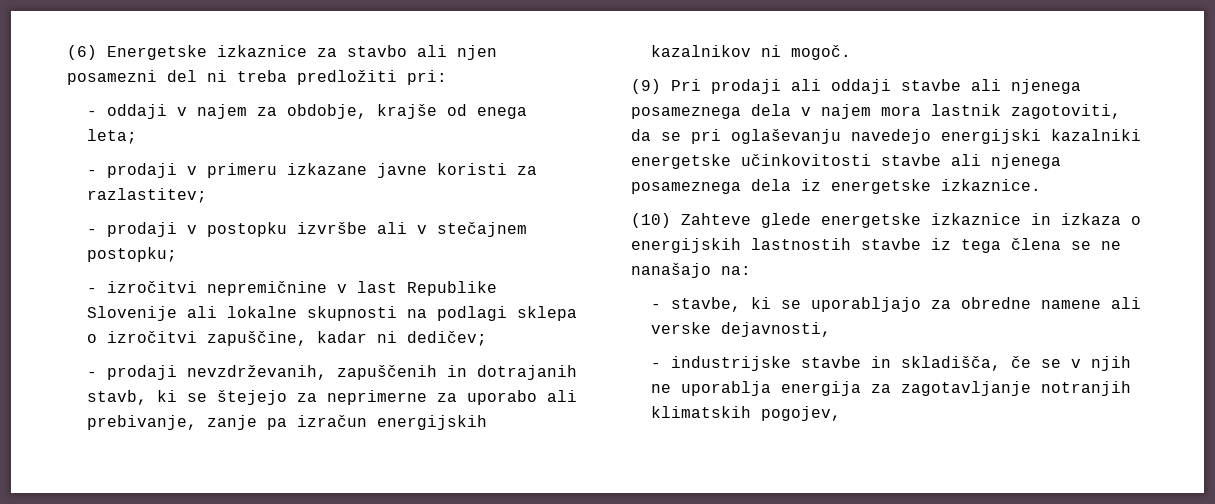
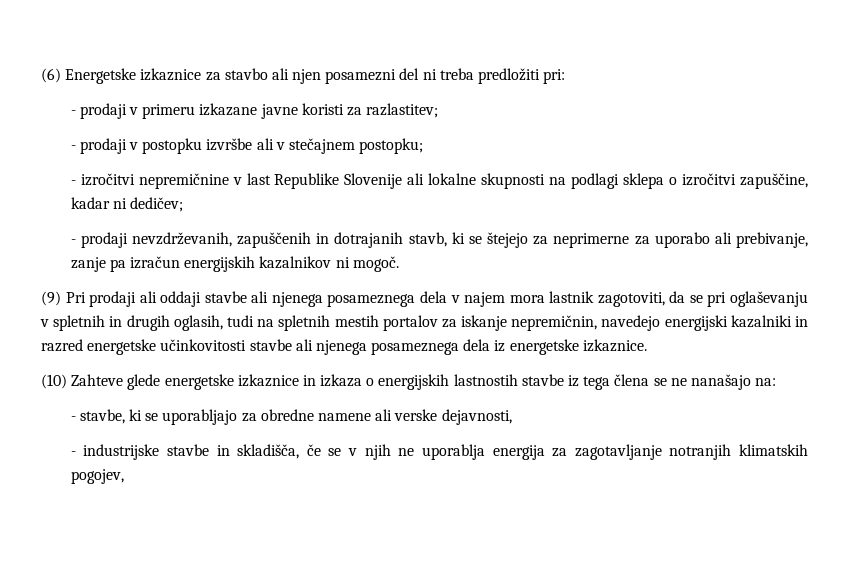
- - oddaji v najem za obdobje, krajše od enega leta;
- (9) Pri prodaji ali oddaji stavbe ali njenega posameznega dela v najem mora lastnik zagotoviti, da se pri oglaševanju navedejo energijski kazalniki energetske učinkovitosti stavbe ali njenega posameznega dela iz energetske izkaznice.
+ (9) Pri prodaji ali oddaji stavbe ali njenega posameznega dela v najem mora lastnik zagotoviti, da se pri oglaševanju v spletnih in drugih oglasih, tudi na spletnih mestih portalov za iskanje nepremičnin, navedejo energijski kazalniki in razred energetske učinkovitosti stavbe ali njenega posameznega dela iz energetske izkaznice.

